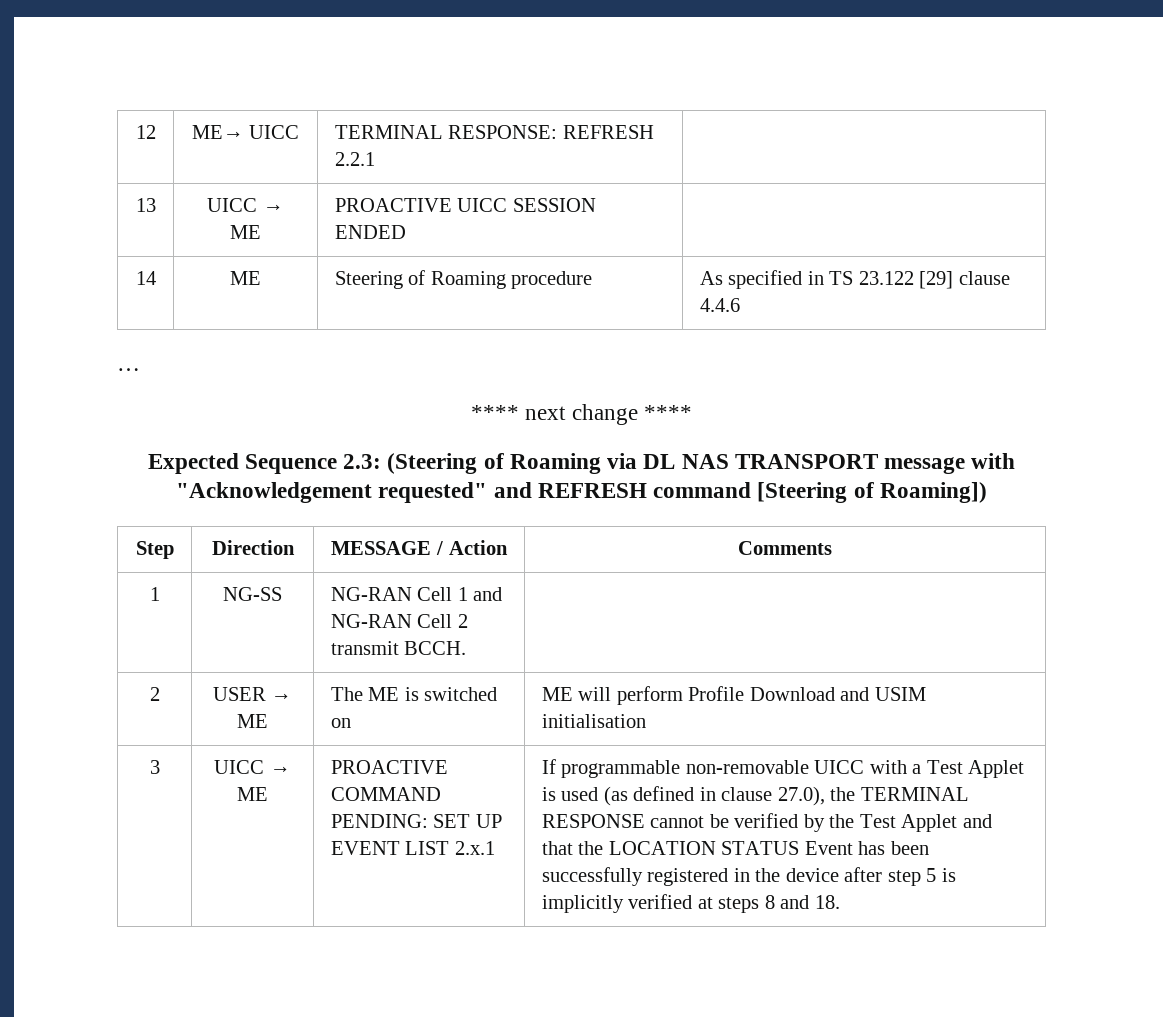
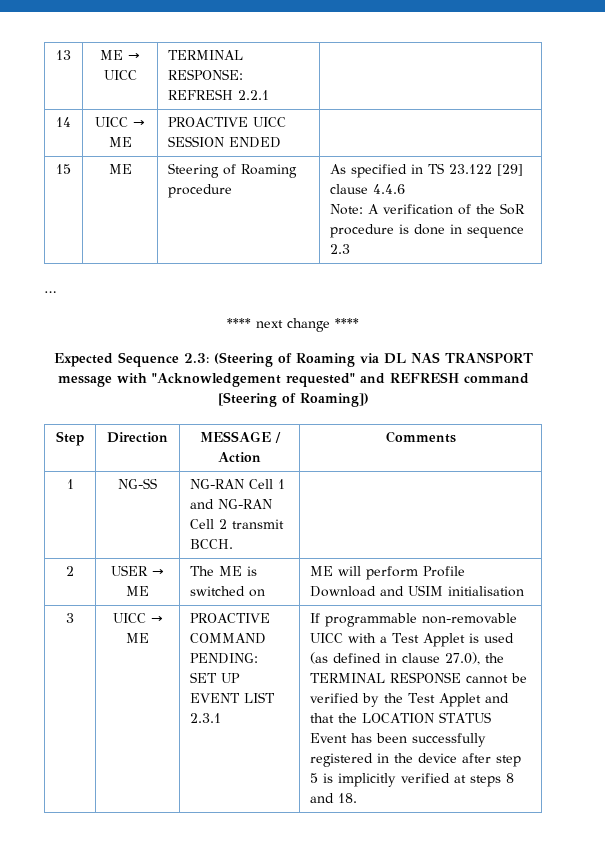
- 12 | ME→ UICC | TERMINAL RESPONSE: REFRESH 2.2.1 |
+ 13 | ME → UICC | TERMINAL RESPONSE: REFRESH 2.2.1 |
- 13 | UICC → ME | PROACTIVE UICC SESSION ENDED |
+ 14 | UICC → ME | PROACTIVE UICC SESSION ENDED |
- 14 | ME | Steering of Roaming procedure | As specified in TS 23.122 [29] clause 4.4.6
+ 15 | ME | Steering of Roaming procedure | As specified in TS 23.122 [29] clause 4.4.6
+ Note: A verification of the SoR procedure is done in sequence 2.3
- PROACTIVE COMMAND PENDING: SET UP EVENT LIST 2.x.1
+ PROACTIVE COMMAND PENDING: SET UP EVENT LIST 2.3.1

